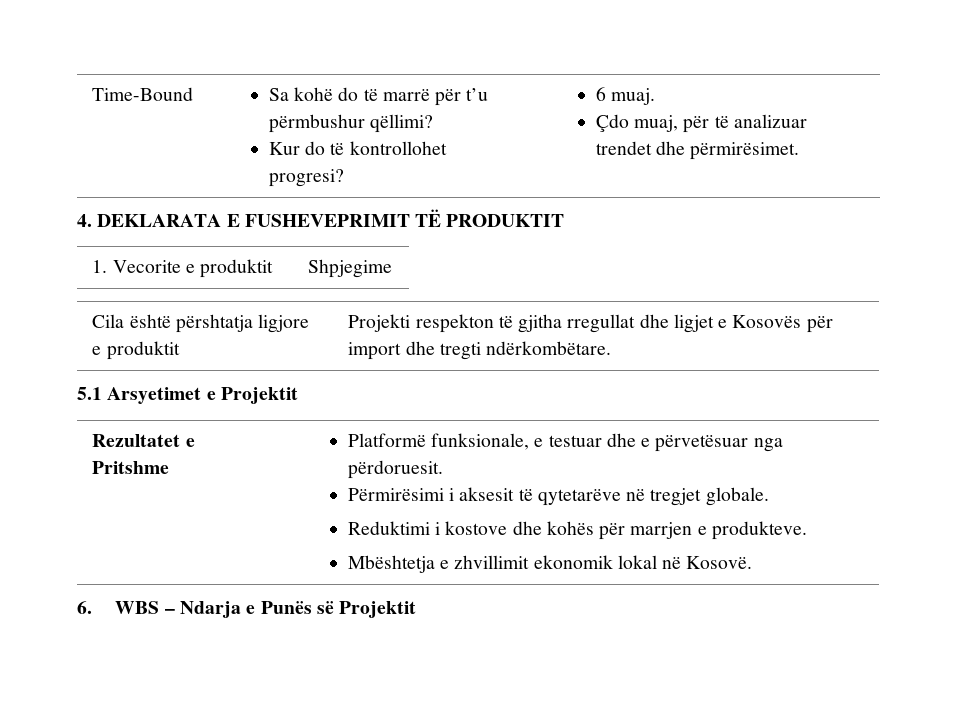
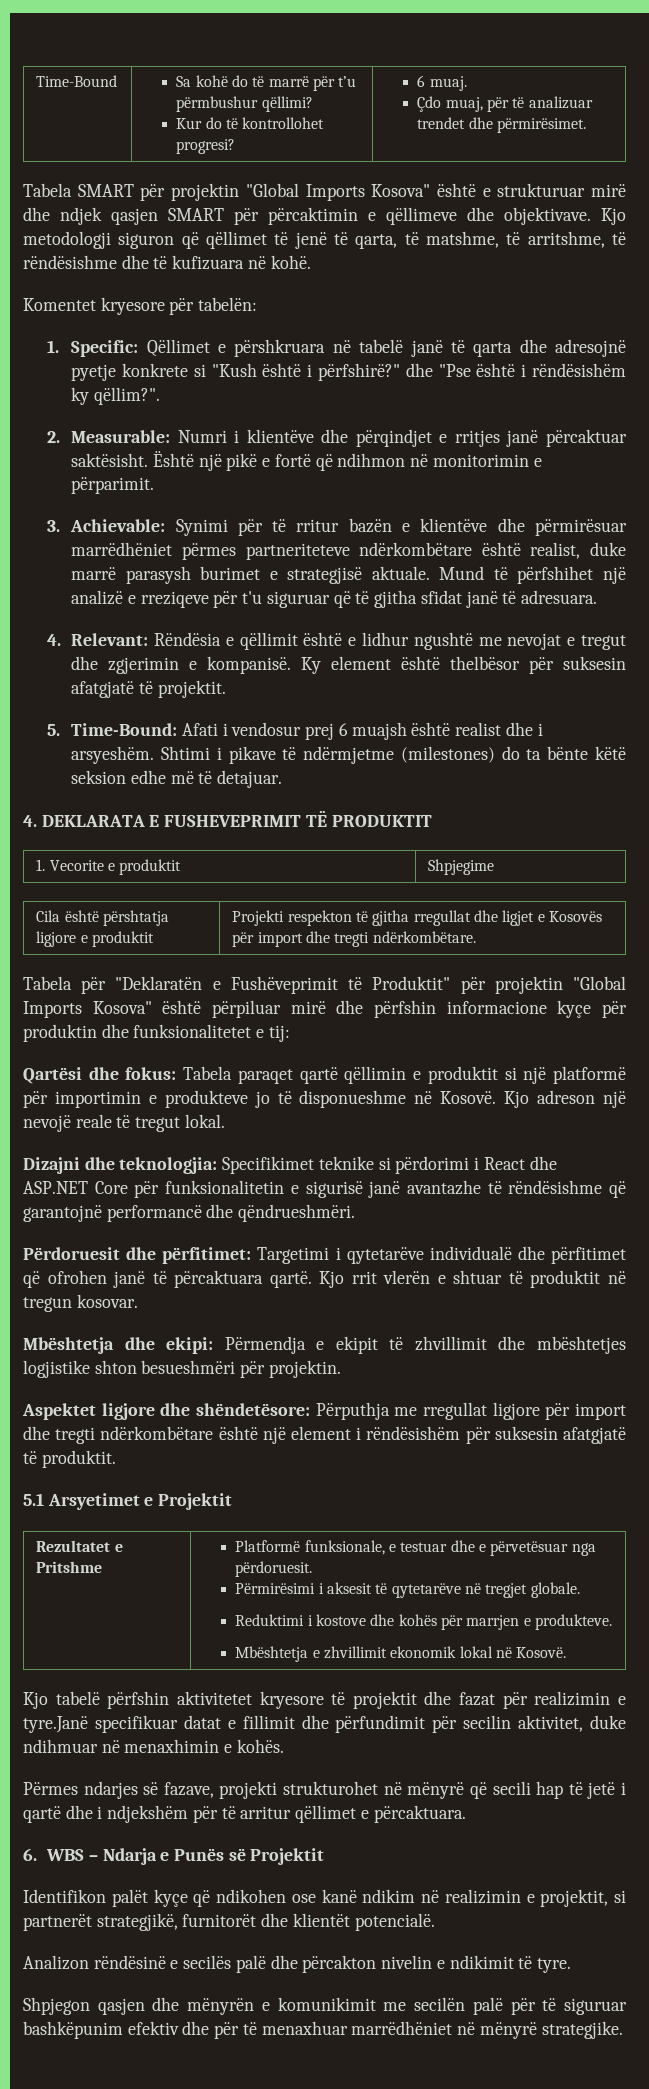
+ Tabela SMART për projektin "Global Imports Kosova" është e strukturuar mirë dhe ndjek qasjen SMART për përcaktimin e qëllimeve dhe objektivave. Kjo metodologji siguron që qëllimet të jenë të qarta, të matshme, të arritshme, të rëndësishme dhe të kufizuara në kohë.
+ Komentet kryesore për tabelën:
+ 1. Specific: Qëllimet e përshkruara në tabelë janë të qarta dhe adresojnë pyetje konkrete si "Kush është i përfshirë?" dhe "Pse është i rëndësishëm ky qëllim?".
+ 2. Measurable: Numri i klientëve dhe përqindjet e rritjes janë përcaktuar saktësisht. Është një pikë e fortë që ndihmon në monitorimin e përparimit.
+ 3. Achievable: Synimi për të rritur bazën e klientëve dhe përmirësuar marrëdhëniet përmes partneriteteve ndërkombëtare është realist, duke marrë parasysh burimet e strategjisë aktuale. Mund të përfshihet një analizë e rreziqeve për t'u siguruar që të gjitha sfidat janë të adresuara.
+ 4. Relevant: Rëndësia e qëllimit është e lidhur ngushtë me nevojat e tregut dhe zgjerimin e kompanisë. Ky element është thelbësor për suksesin afatgjatë të projektit.
+ 5. Time-Bound: Afati i vendosur prej 6 muajsh është realist dhe i arsyeshëm. Shtimi i pikave të ndërmjetme (milestones) do ta bënte këtë seksion edhe më të detajuar.
+ Tabela për "Deklaratën e Fushëveprimit të Produktit" për projektin "Global Imports Kosova" është përpiluar mirë dhe përfshin informacione kyçe për produktin dhe funksionalitetet e tij:
+ Qartësi dhe fokus: Tabela paraqet qartë qëllimin e produktit si një platformë për importimin e produkteve jo të disponueshme në Kosovë. Kjo adreson një nevojë reale të tregut lokal.
+ Dizajni dhe teknologjia: Specifikimet teknike si përdorimi i React dhe ASP.NET Core për funksionalitetin e sigurisë janë avantazhe të rëndësishme që garantojnë performancë dhe qëndrueshmëri.
+ Përdoruesit dhe përfitimet: Targetimi i qytetarëve individualë dhe përfitimet që ofrohen janë të përcaktuara qartë. Kjo rrit vlerën e shtuar të produktit në tregun kosovar.
+ Mbështetja dhe ekipi: Përmendja e ekipit të zhvillimit dhe mbështetjes logjistike shton besueshmëri për projektin.
+ Aspektet ligjore dhe shëndetësore: Përputhja me rregullat ligjore për import dhe tregti ndërkombëtare është një element i rëndësishëm për suksesin afatgjatë të produktit.
+ Kjo tabelë përfshin aktivitetet kryesore të projektit dhe fazat për realizimin e tyre.Janë specifikuar datat e fillimit dhe përfundimit për secilin aktivitet, duke ndihmuar në menaxhimin e kohës.
+ Përmes ndarjes së fazave, projekti strukturohet në mënyrë që secili hap të jetë i qartë dhe i ndjekshëm për të arritur qëllimet e përcaktuara.
+ Identifikon palët kyçe që ndikohen ose kanë ndikim në realizimin e projektit, si partnerët strategjikë, furnitorët dhe klientët potencialë.
+ Analizon rëndësinë e secilës palë dhe përcakton nivelin e ndikimit të tyre.
+ Shpjegon qasjen dhe mënyrën e komunikimit me secilën palë për të siguruar bashkëpunim efektiv dhe për të menaxhuar marrëdhëniet në mënyrë strategjike.

